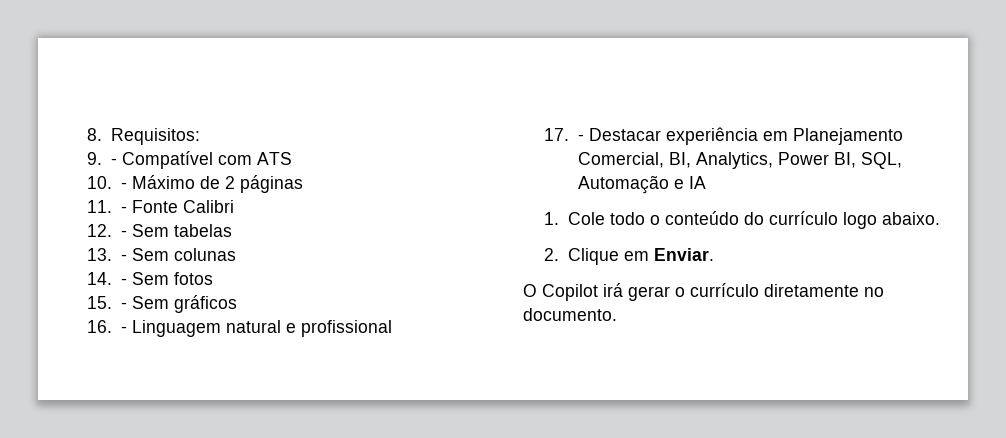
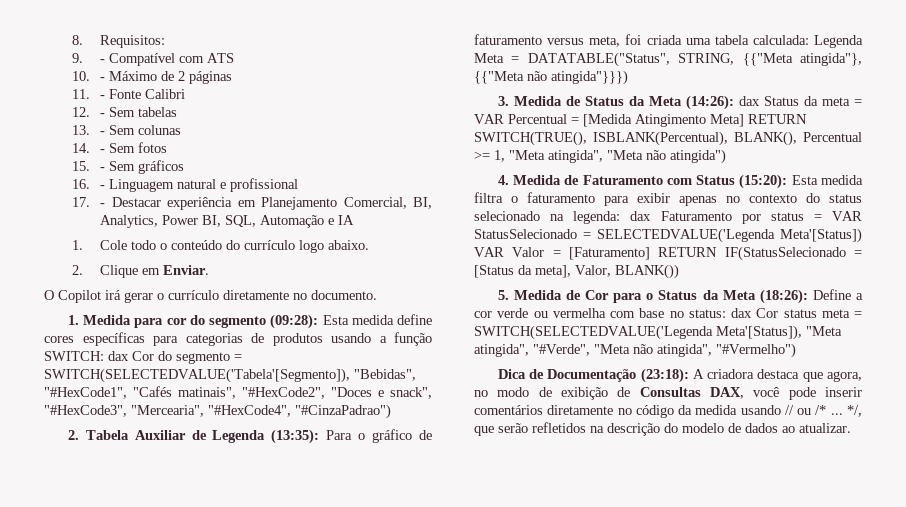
+ 1. Medida para cor do segmento (09:28): Esta medida define cores específicas para categorias de produtos usando a função SWITCH: dax Cor do segmento = SWITCH(SELECTEDVALUE('Tabela'[Segmento]), "Bebidas", "#HexCode1", "Cafés matinais", "#HexCode2", "Doces e snack", "#HexCode3", "Mercearia", "#HexCode4", "#CinzaPadrao")
+ 2. Tabela Auxiliar de Legenda (13:35): Para o gráfico de faturamento versus meta, foi criada uma tabela calculada: Legenda Meta = DATATABLE("Status", STRING, {{"Meta atingida"}, {{"Meta não atingida"}}})
+ 3. Medida de Status da Meta (14:26): dax Status da meta = VAR Percentual = [Medida Atingimento Meta] RETURN SWITCH(TRUE(), ISBLANK(Percentual), BLANK(), Percentual >= 1, "Meta atingida", "Meta não atingida")
+ 4. Medida de Faturamento com Status (15:20): Esta medida filtra o faturamento para exibir apenas no contexto do status selecionado na legenda: dax Faturamento por status = VAR StatusSelecionado = SELECTEDVALUE('Legenda Meta'[Status]) VAR Valor = [Faturamento] RETURN IF(StatusSelecionado = [Status da meta], Valor, BLANK())
+ 5. Medida de Cor para o Status da Meta (18:26): Define a cor verde ou vermelha com base no status: dax Cor status meta = SWITCH(SELECTEDVALUE('Legenda Meta'[Status]), "Meta atingida", "#Verde", "Meta não atingida", "#Vermelho")
+ Dica de Documentação (23:18): A criadora destaca que agora, no modo de exibição de Consultas DAX, você pode inserir comentários diretamente no código da medida usando // ou /* ... */, que serão refletidos na descrição do modelo de dados ao atualizar.

